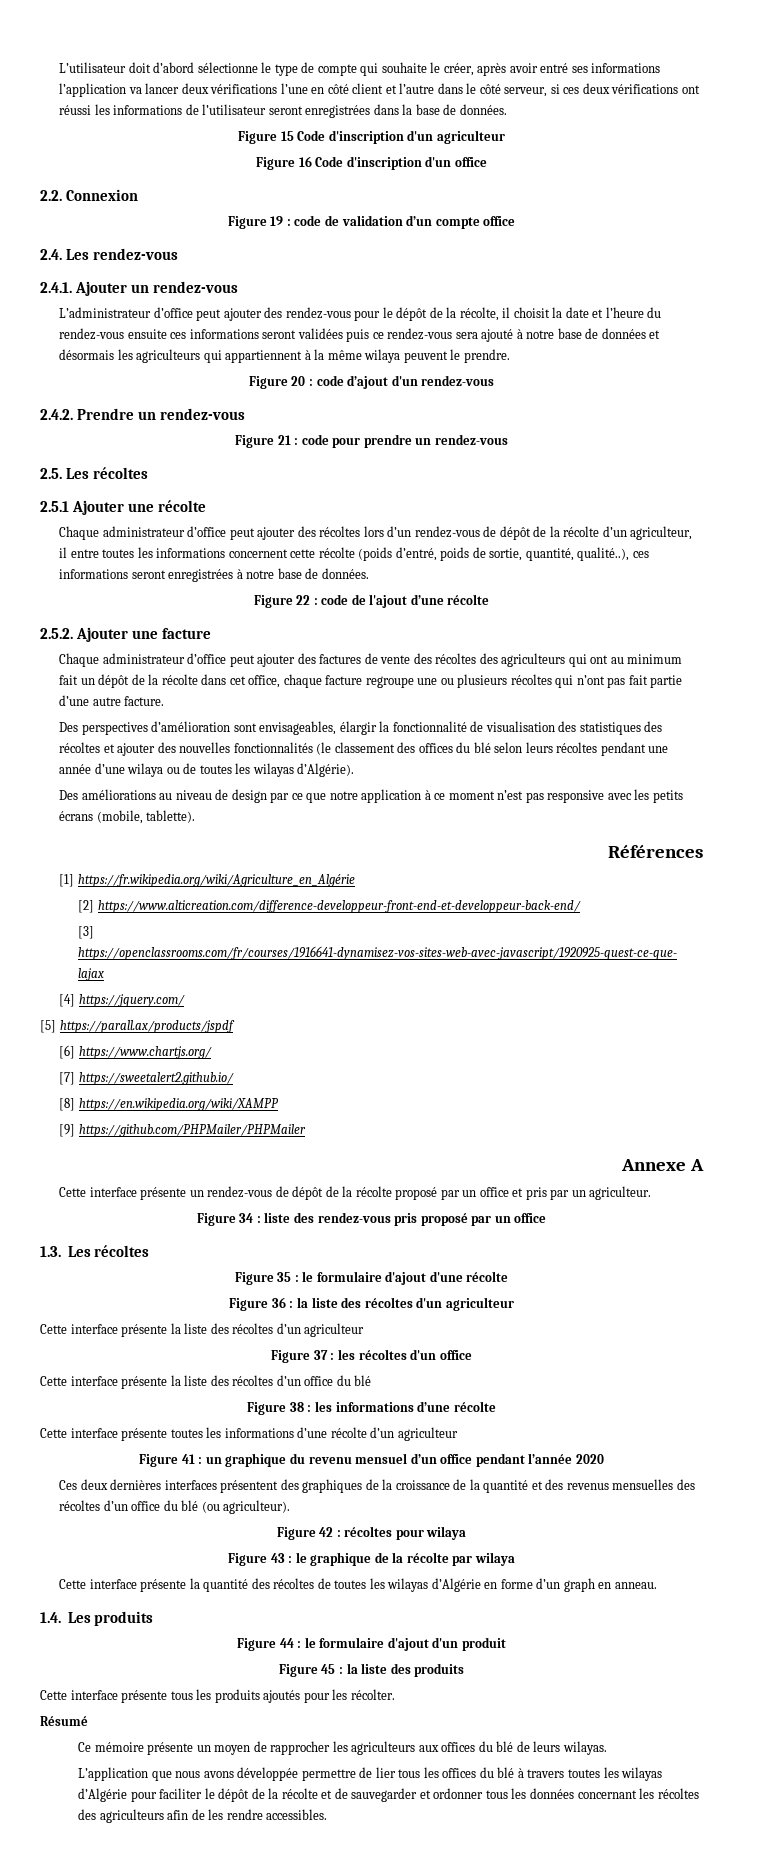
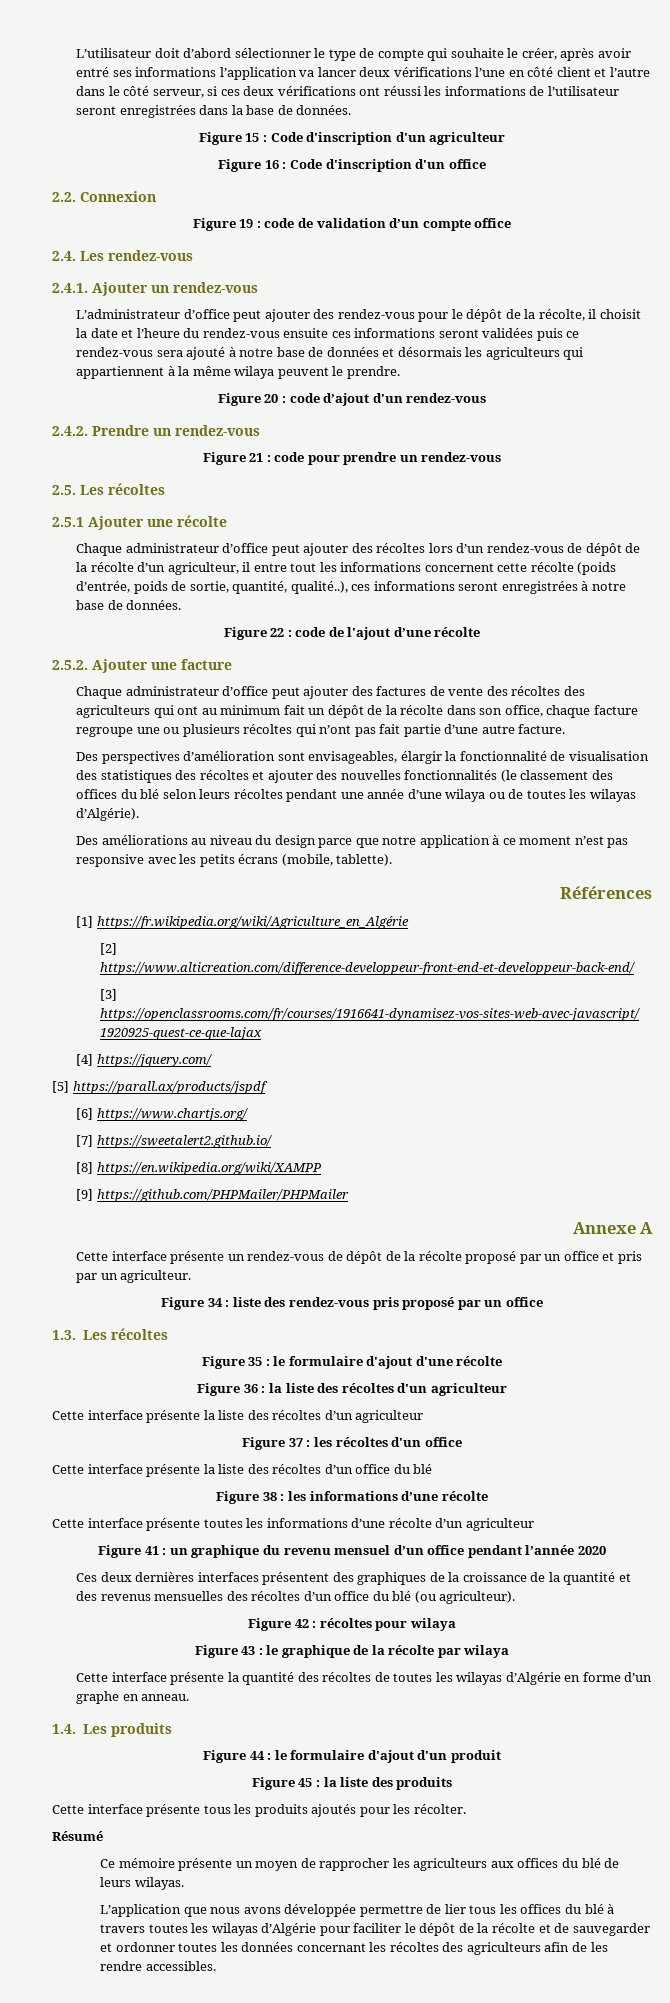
- L’utilisateur doit d’abord sélectionne le type de compte qui souhaite le créer, après avoir entré ses informations l’application va lancer deux vérifications l’une en côté client et l’autre dans le côté serveur, si ces deux vérifications ont réussi les informations de l’utilisateur seront enregistrées dans la base de données.
+ L’utilisateur doit d’abord sélectionner le type de compte qui souhaite le créer, après avoir entré ses informations l’application va lancer deux vérifications l’une en côté client et l’autre dans le côté serveur, si ces deux vérifications ont réussi les informations de l’utilisateur seront enregistrées dans la base de données.
- Figure 15 Code d'inscription d'un agriculteur
+ Figure 15 : Code d'inscription d'un agriculteur
- Figure 16 Code d'inscription d'un office
+ Figure 16 : Code d'inscription d'un office
- Chaque administrateur d’office peut ajouter des récoltes lors d’un rendez-vous de dépôt de la récolte d’un agriculteur, il entre toutes les informations concernent cette récolte (poids d’entré, poids de sortie, quantité, qualité..), ces informations seront enregistrées à notre base de données.
+ Chaque administrateur d’office peut ajouter des récoltes lors d’un rendez-vous de dépôt de la récolte d’un agriculteur, il entre tout les informations concernent cette récolte (poids d’entrée, poids de sortie, quantité, qualité..), ces informations seront enregistrées à notre base de données.
- Chaque administrateur d’office peut ajouter des factures de vente des récoltes des agriculteurs qui ont au minimum fait un dépôt de la récolte dans cet office, chaque facture regroupe une ou plusieurs récoltes qui n’ont pas fait partie d’une autre facture.
+ Chaque administrateur d’office peut ajouter des factures de vente des récoltes des agriculteurs qui ont au minimum fait un dépôt de la récolte dans son office, chaque facture regroupe une ou plusieurs récoltes qui n’ont pas fait partie d’une autre facture.
- Des améliorations au niveau de design par ce que notre application à ce moment n’est pas responsive avec les petits écrans (mobile, tablette).
+ Des améliorations au niveau du design parce que notre application à ce moment n’est pas responsive avec les petits écrans (mobile, tablette).
- Cette interface présente la quantité des récoltes de toutes les wilayas d’Algérie en forme d’un graph en anneau.
+ Cette interface présente la quantité des récoltes de toutes les wilayas d’Algérie en forme d’un graphe en anneau.
- L’application que nous avons développée permettre de lier tous les offices du blé à travers toutes les wilayas d’Algérie pour faciliter le dépôt de la récolte et de sauvegarder et ordonner tous les données concernant les récoltes des agriculteurs afin de les rendre accessibles.
+ L’application que nous avons développée permettre de lier tous les offices du blé à travers toutes les wilayas d’Algérie pour faciliter le dépôt de la récolte et de sauvegarder et ordonner toutes les données concernant les récoltes des agriculteurs afin de les rendre accessibles.

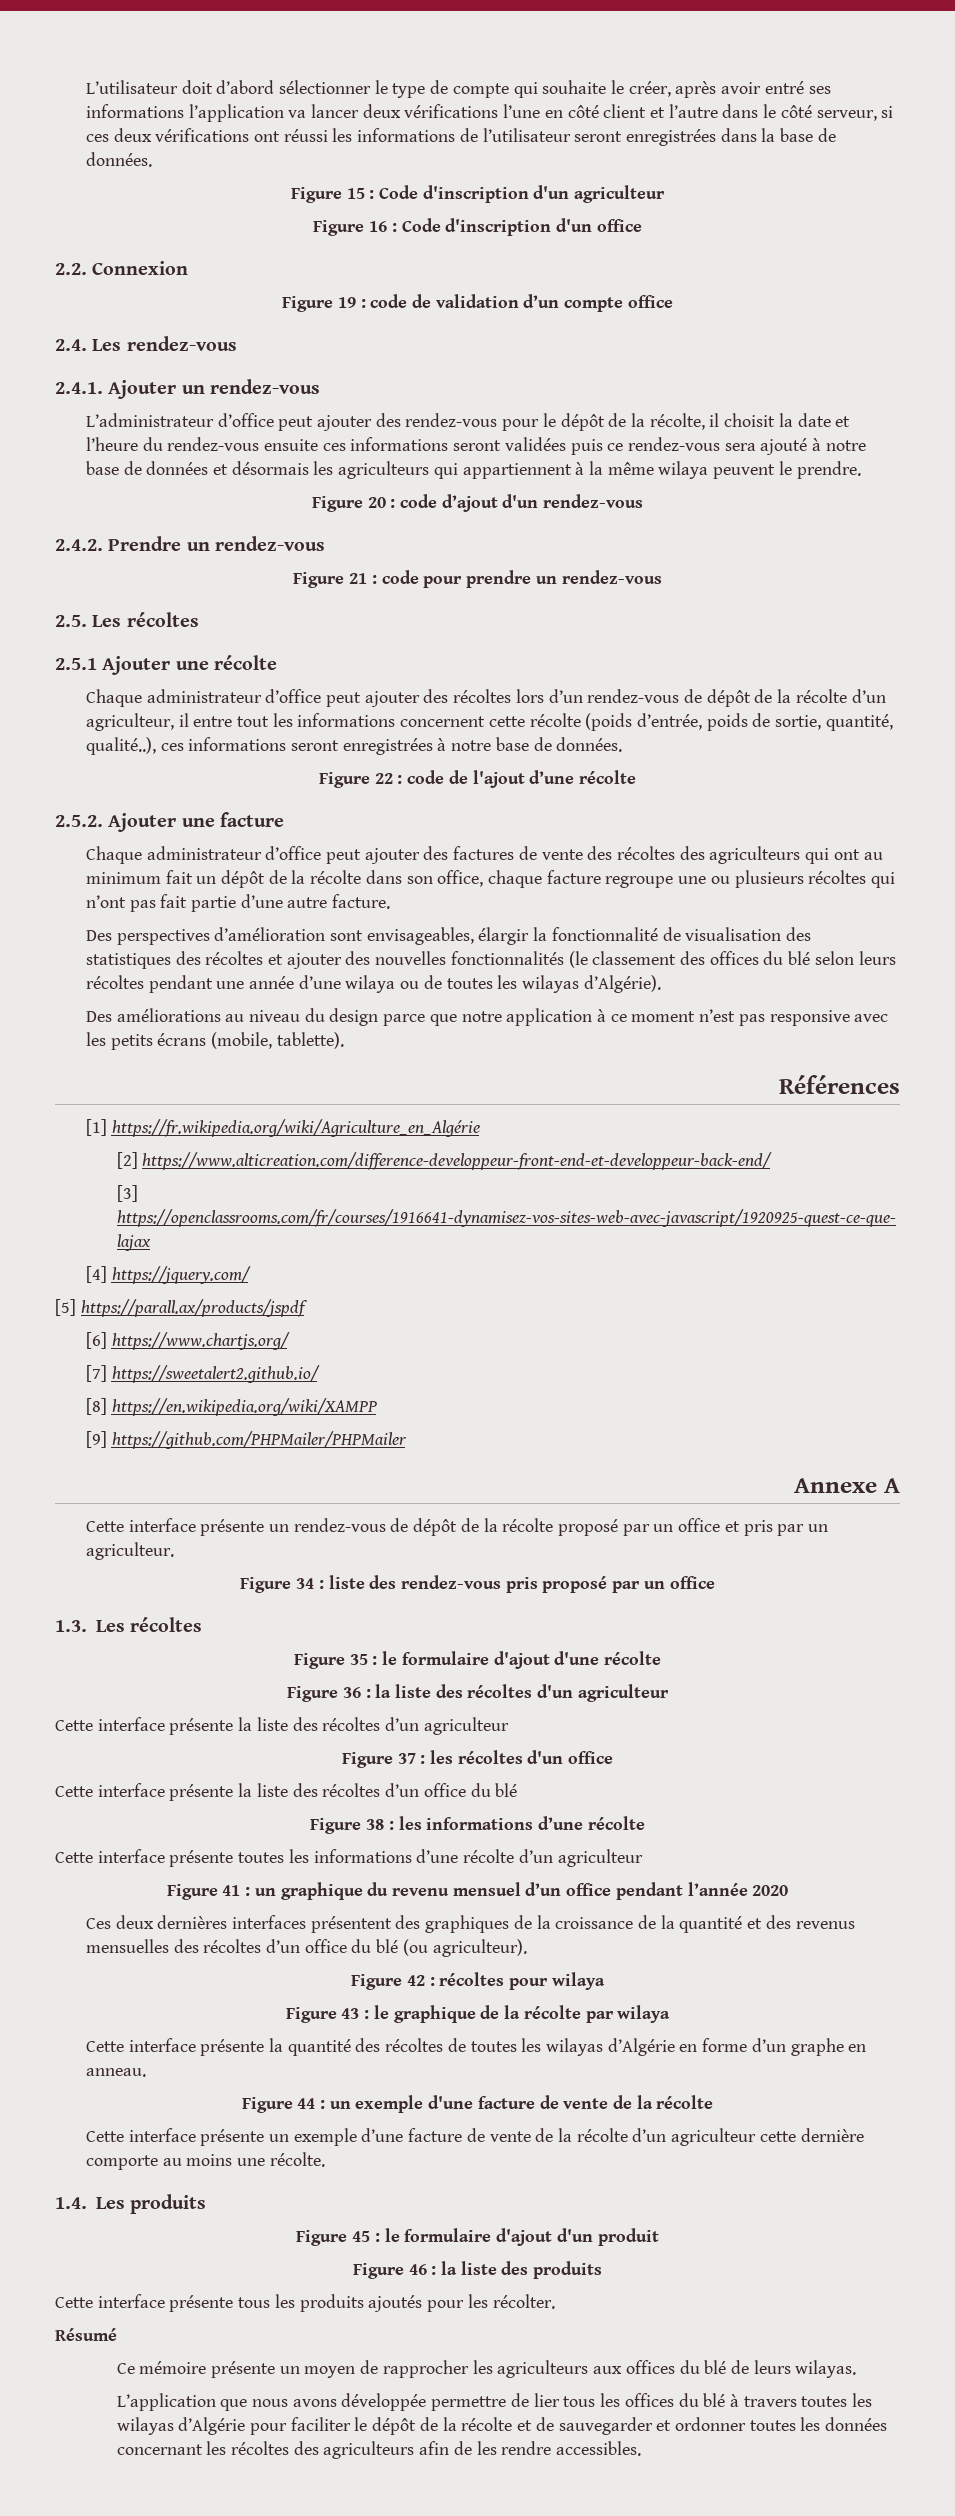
+ Figure 44 : un exemple d'une facture de vente de la récolte
+ Cette interface présente un exemple d’une facture de vente de la récolte d’un agriculteur cette dernière comporte au moins une récolte.
- Figure 44 : le formulaire d'ajout d'un produit
+ Figure 45 : le formulaire d'ajout d'un produit
- Figure 45 : la liste des produits
+ Figure 46 : la liste des produits

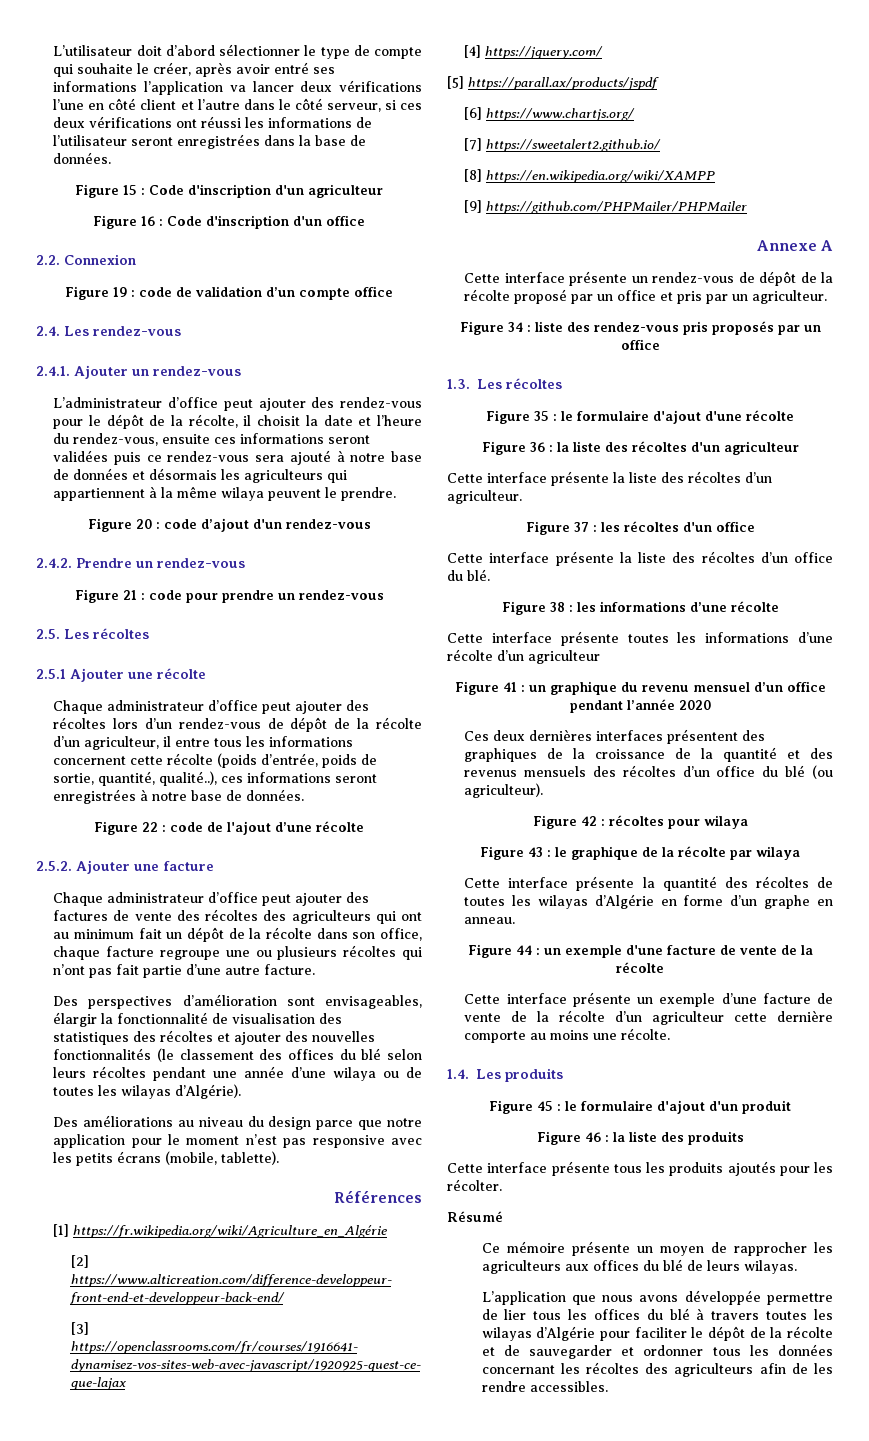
- L’administrateur d’office peut ajouter des rendez-vous pour le dépôt de la récolte, il choisit la date et l’heure du rendez-vous ensuite ces informations seront validées puis ce rendez-vous sera ajouté à notre base de données et désormais les agriculteurs qui appartiennent à la même wilaya peuvent le prendre.
+ L’administrateur d’office peut ajouter des rendez-vous pour le dépôt de la récolte, il choisit la date et l’heure du rendez-vous, ensuite ces informations seront validées puis ce rendez-vous sera ajouté à notre base de données et désormais les agriculteurs qui appartiennent à la même wilaya peuvent le prendre.
- Chaque administrateur d’office peut ajouter des récoltes lors d’un rendez-vous de dépôt de la récolte d’un agriculteur, il entre tout les informations concernent cette récolte (poids d’entrée, poids de sortie, quantité, qualité..), ces informations seront enregistrées à notre base de données.
+ Chaque administrateur d’office peut ajouter des récoltes lors d’un rendez-vous de dépôt de la récolte d’un agriculteur, il entre tous les informations concernent cette récolte (poids d’entrée, poids de sortie, quantité, qualité..), ces informations seront enregistrées à notre base de données.
- Des améliorations au niveau du design parce que notre application à ce moment n’est pas responsive avec les petits écrans (mobile, tablette).
+ Des améliorations au niveau du design parce que notre application pour le moment n’est pas responsive avec les petits écrans (mobile, tablette).
- Figure 34 : liste des rendez-vous pris proposé par un office
+ Figure 34 : liste des rendez-vous pris proposés par un office
- Cette interface présente la liste des récoltes d’un agriculteur
+ Cette interface présente la liste des récoltes d’un agriculteur.
- Cette interface présente la liste des récoltes d’un office du blé
+ Cette interface présente la liste des récoltes d’un office du blé.
- Ces deux dernières interfaces présentent des graphiques de la croissance de la quantité et des revenus mensuelles des récoltes d’un office du blé (ou agriculteur).
+ Ces deux dernières interfaces présentent des graphiques de la croissance de la quantité et des revenus mensuels des récoltes d’un office du blé (ou agriculteur).
- L’application que nous avons développée permettre de lier tous les offices du blé à travers toutes les wilayas d’Algérie pour faciliter le dépôt de la récolte et de sauvegarder et ordonner toutes les données concernant les récoltes des agriculteurs afin de les rendre accessibles.
+ L’application que nous avons développée permettre de lier tous les offices du blé à travers toutes les wilayas d’Algérie pour faciliter le dépôt de la récolte et de sauvegarder et ordonner tous les données concernant les récoltes des agriculteurs afin de les rendre accessibles.

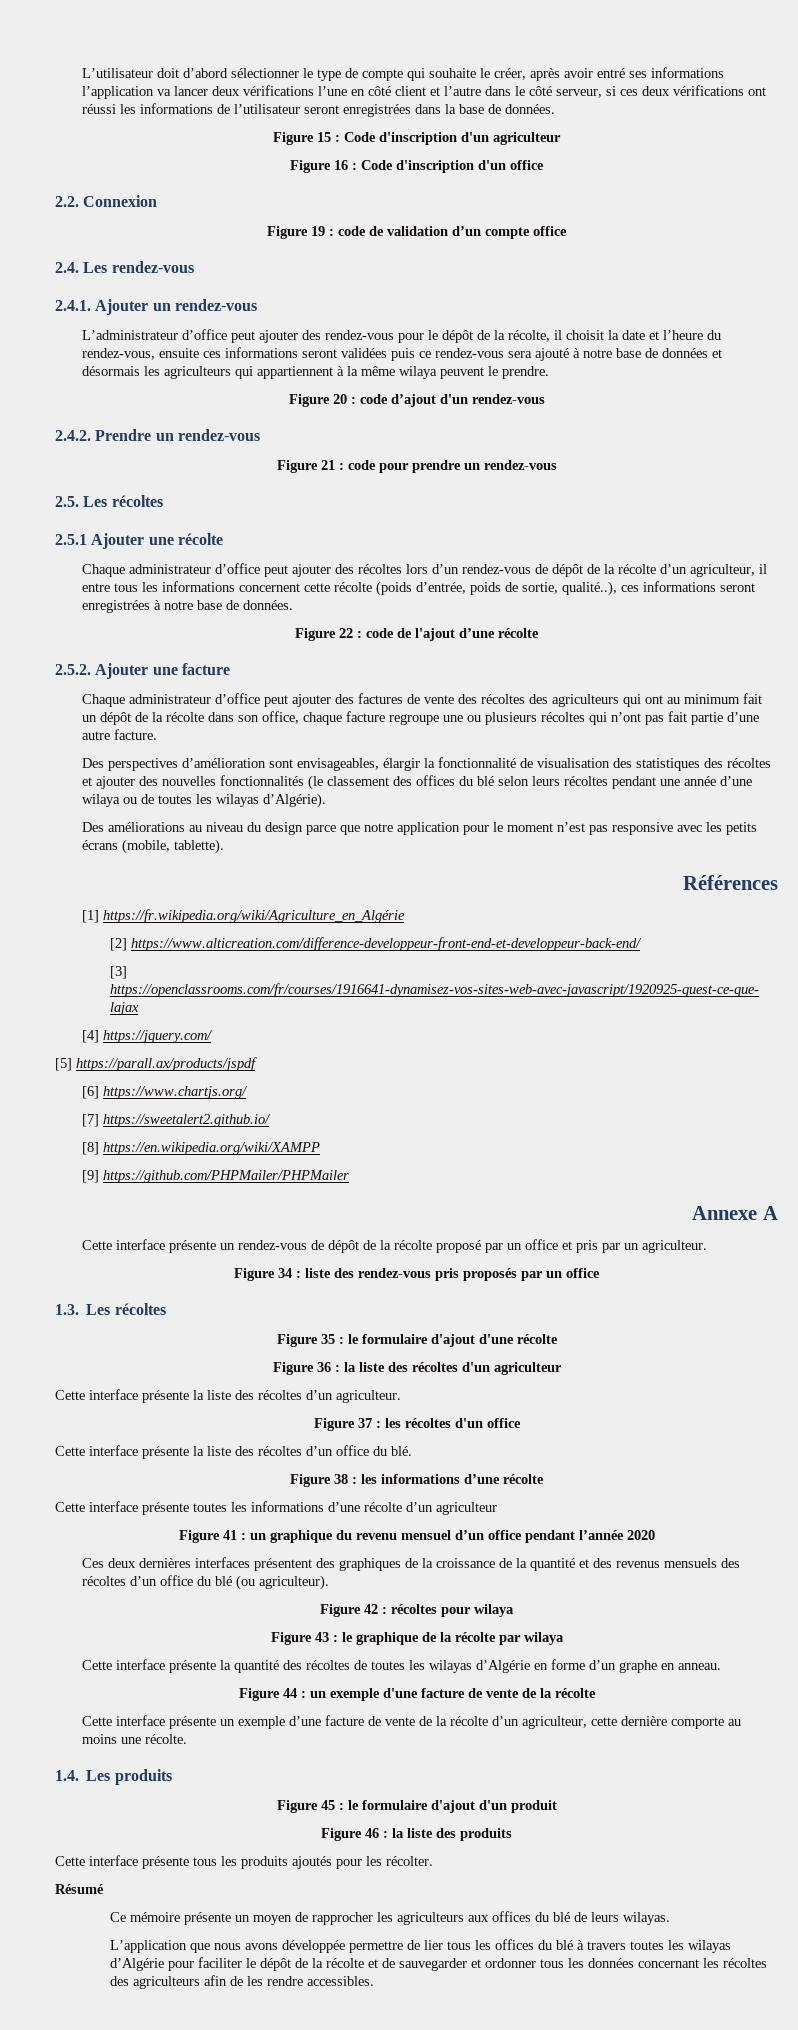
- Chaque administrateur d’office peut ajouter des récoltes lors d’un rendez-vous de dépôt de la récolte d’un agriculteur, il entre tous les informations concernent cette récolte (poids d’entrée, poids de sortie, quantité, qualité..), ces informations seront enregistrées à notre base de données.
+ Chaque administrateur d’office peut ajouter des récoltes lors d’un rendez-vous de dépôt de la récolte d’un agriculteur, il entre tous les informations concernent cette récolte (poids d’entrée, poids de sortie, qualité..), ces informations seront enregistrées à notre base de données.
- Cette interface présente un exemple d’une facture de vente de la récolte d’un agriculteur cette dernière comporte au moins une récolte.
+ Cette interface présente un exemple d’une facture de vente de la récolte d’un agriculteur, cette dernière comporte au moins une récolte.

